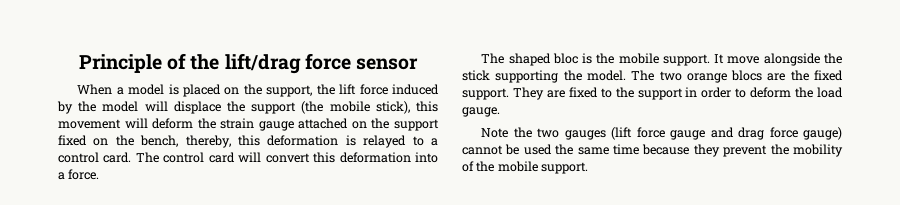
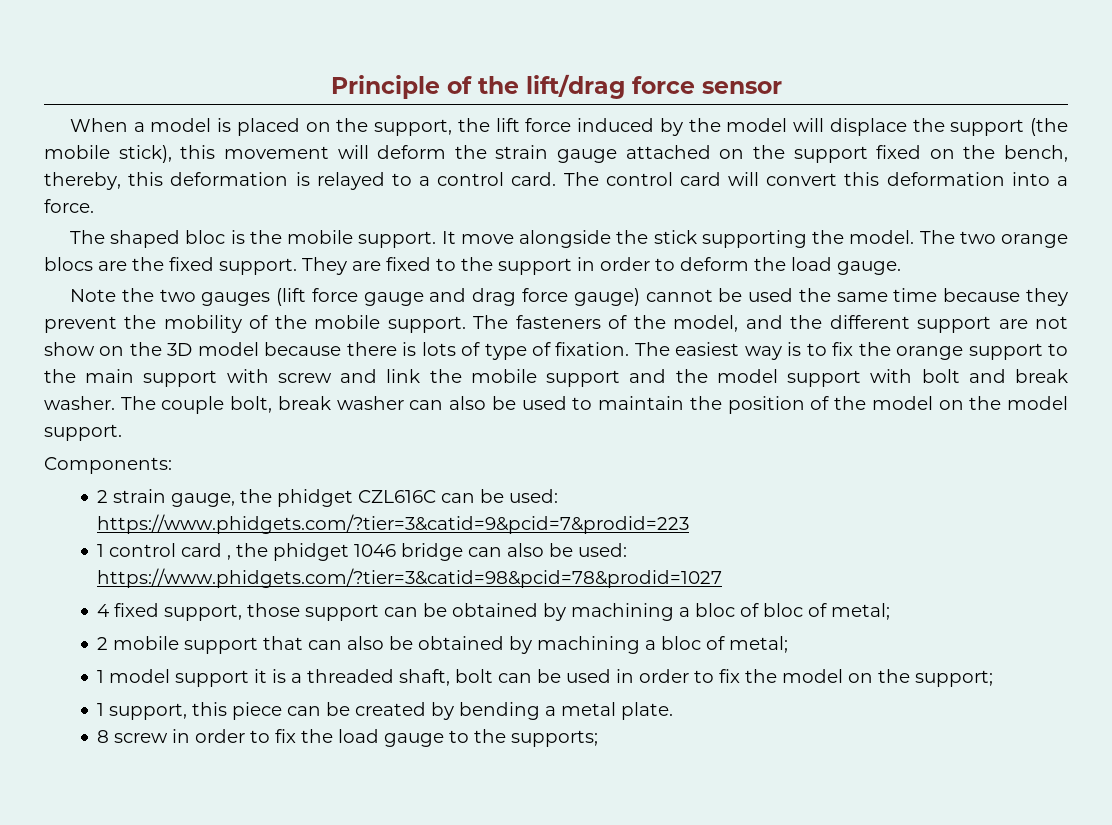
+ The fasteners of the model, and the different support are not show on the 3D model because there is lots of type of fixation. The easiest way is to fix the orange support to the main support with screw and link the mobile support and the model support with bolt and break washer. The couple bolt, break washer can also be used to maintain the position of the model on the model support.
+ Components:
+ 2 strain gauge, the phidget CZL616C can be used: https://www.phidgets.com/?tier=3&catid=9&pcid=7&prodid=223
+ 1 control card , the phidget 1046 bridge can also be used: https://www.phidgets.com/?tier=3&catid=98&pcid=78&prodid=1027
+ 4 fixed support, those support can be obtained by machining a bloc of bloc of metal;
+ 2 mobile support that can also be obtained by machining a bloc of metal;
+ 1 model support it is a threaded shaft, bolt can be used in order to fix the model on the support;
+ 1 support, this piece can be created by bending a metal plate.
+ 8 screw in order to fix the load gauge to the supports;

